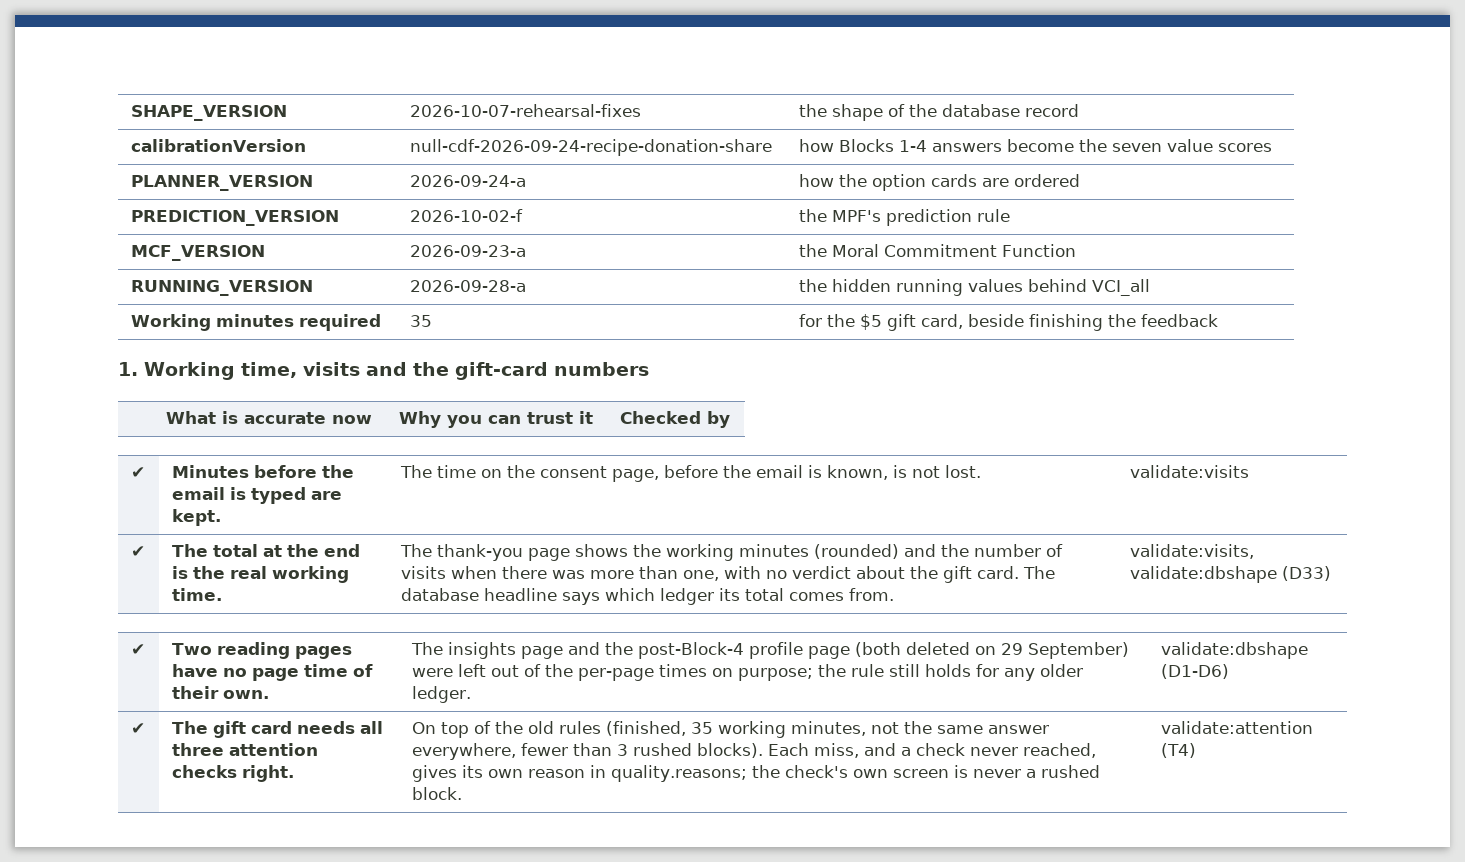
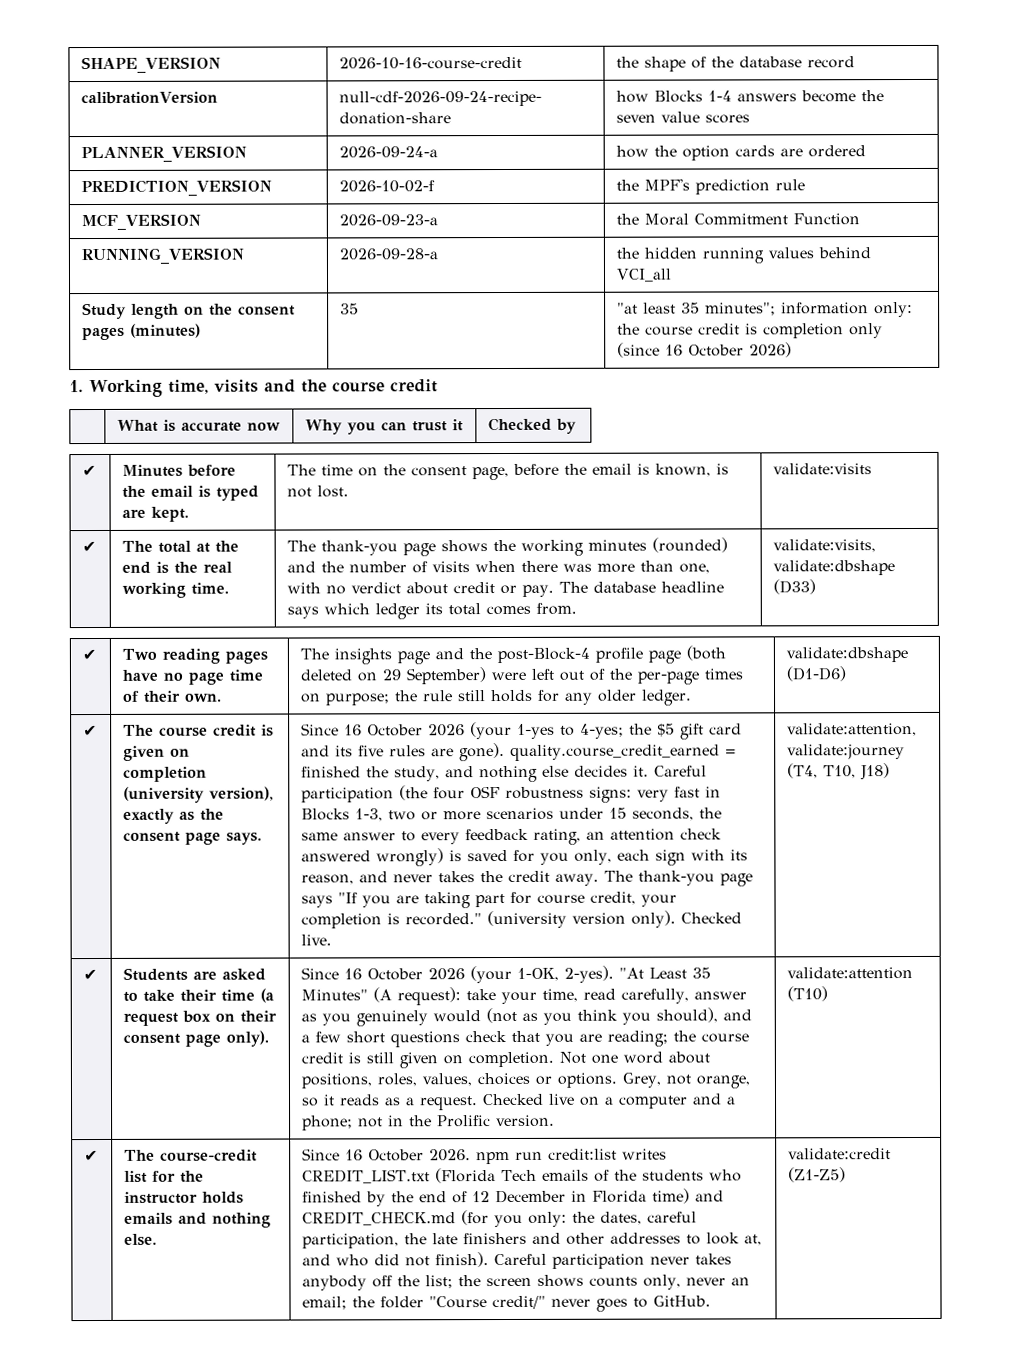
- SHAPE_VERSION | 2026-10-07-rehearsal-fixes | the shape of the database record
+ SHAPE_VERSION | 2026-10-16-course-credit | the shape of the database record
- Working minutes required | 35 | for the $5 gift card, beside finishing the feedback
+ Study length on the consent pages (minutes) | 35 | "at least 35 minutes"; information only: the course credit is completion only (since 16 October 2026)
- 1. Working time, visits and the gift-card numbers
+ 1. Working time, visits and the course credit
- The thank-you page shows the working minutes (rounded) and the number of visits when there was more than one, with no verdict about the gift card.
+ The thank-you page shows the working minutes (rounded) and the number of visits when there was more than one, with no verdict about credit or pay.
- The gift card needs all three attention checks right. | On top of the old rules (finished, 35 working minutes, not the same answer everywhere, fewer than 3 rushed blocks). Each miss, and a check never reached, gives its own reason in quality.reasons; the check's own screen is never a rushed block. | validate:attention (T4)
+ The course credit is given on completion (university version), exactly as the consent page says. | Since 16 October 2026 (your 1-yes to 4-yes; the $5 gift card and its five rules are gone). quality.course_credit_earned = finished the study, and nothing else decides it. Careful participation (the four OSF robustness signs: very fast in Blocks 1-3, two or more scenarios under 15 seconds, the same answer to every feedback rating, an attention check answered wrongly) is saved for you only, each sign with its reason, and never takes the credit away. The thank-you page says "If you are taking part for course credit, your completion is recorded." (university version only). Checked live. | validate:attention, validate:journey (T4, T10, J18)
+ ✔ | Students are asked to take their time (a request box on their consent page only). | Since 16 October 2026 (your 1-OK, 2-yes). "At Least 35 Minutes" (A request): take your time, read carefully, answer as you genuinely would (not as you think you should), and a few short questions check that you are reading; the course credit is still given on completion. Not one word about positions, roles, values, choices or options. Grey, not orange, so it reads as a request. Checked live on a computer and a phone; not in the Prolific version. | validate:attention (T10)
+ ✔ | The course-credit list for the instructor holds emails and nothing else. | Since 16 October 2026. npm run credit:list writes CREDIT_LIST.txt (Florida Tech emails of the students who finished by the end of 12 December in Florida time) and CREDIT_CHECK.md (for you only: the dates, careful participation, the late finishers and other addresses to look at, and who did not finish). Careful participation never takes anybody off the list; the screen shows counts only, never an email; the folder "Course credit/" never goes to GitHub. | validate:credit (Z1-Z5)

